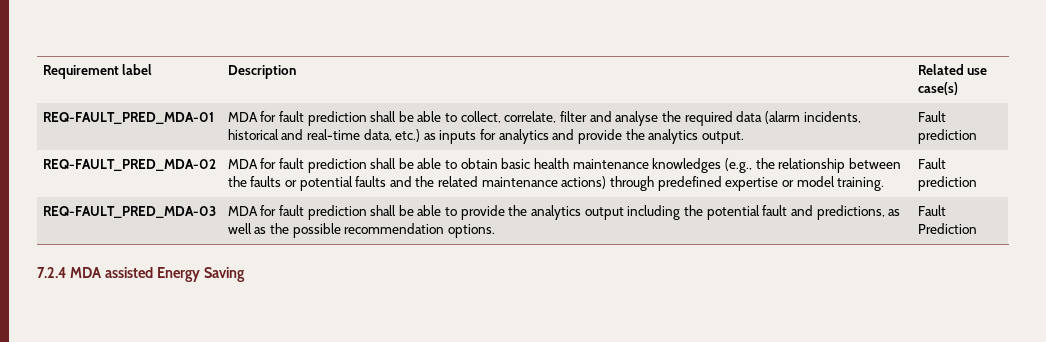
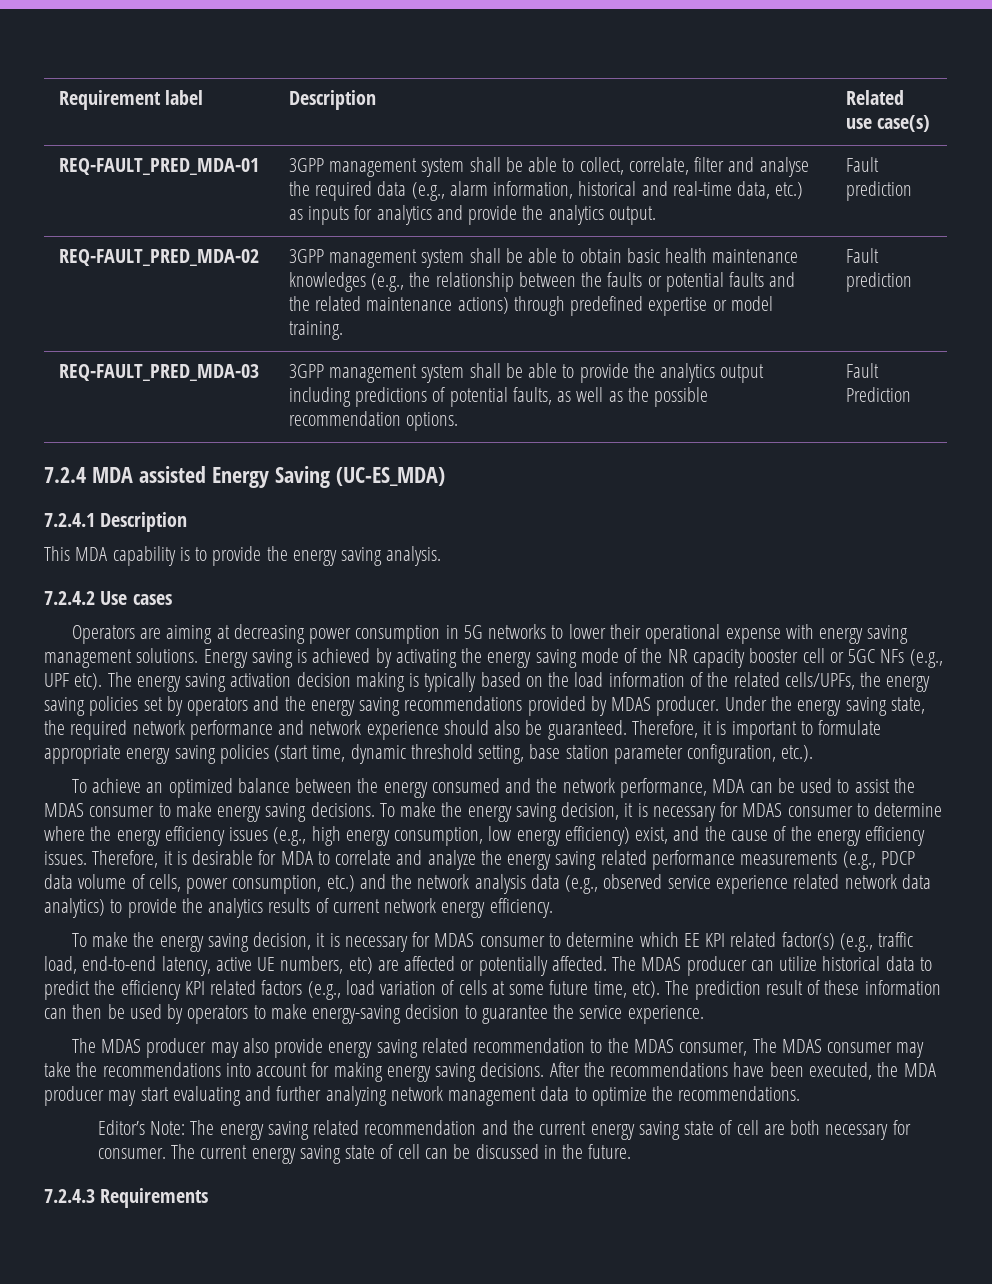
- REQ-FAULT_PRED_MDA-01 | MDA for fault prediction shall be able to collect, correlate, filter and analyse the required data (alarm incidents, historical and real-time data, etc.) as inputs for analytics and provide the analytics output. | Fault prediction
+ REQ-FAULT_PRED_MDA-01 | 3GPP management system shall be able to collect, correlate, filter and analyse the required data (e.g., alarm information, historical and real-time data, etc.) as inputs for analytics and provide the analytics output. | Fault prediction
- REQ-FAULT_PRED_MDA-02 | MDA for fault prediction shall be able to obtain basic health maintenance knowledges (e.g., the relationship between the faults or potential faults and the related maintenance actions) through predefined expertise or model training. | Fault prediction
+ REQ-FAULT_PRED_MDA-02 | 3GPP management system shall be able to obtain basic health maintenance knowledges (e.g., the relationship between the faults or potential faults and the related maintenance actions) through predefined expertise or model training. | Fault prediction
- REQ-FAULT_PRED_MDA-03 | MDA for fault prediction shall be able to provide the analytics output including the potential fault and predictions, as well as the possible recommendation options. | Fault Prediction
+ REQ-FAULT_PRED_MDA-03 | 3GPP management system shall be able to provide the analytics output including predictions of potential faults, as well as the possible recommendation options. | Fault Prediction
- 7.2.4 MDA assisted Energy Saving
+ 7.2.4 MDA assisted Energy Saving (UC-ES_MDA)
+ 7.2.4.1 Description
+ This MDA capability is to provide the energy saving analysis.
+ 7.2.4.2 Use cases
+ Operators are aiming at decreasing power consumption in 5G networks to lower their operational expense with energy saving management solutions. Energy saving is achieved by activating the energy saving mode of the NR capacity booster cell or 5GC NFs (e.g., UPF etc). The energy saving activation decision making is typically based on the load information of the related cells/UPFs, the energy saving policies set by operators and the energy saving recommendations provided by MDAS producer. Under the energy saving state, the required network performance and network experience should also be guaranteed. Therefore, it is important to formulate appropriate energy saving policies (start time, dynamic threshold setting, base station parameter configuration, etc.).
+ To achieve an optimized balance between the energy consumed and the network performance, MDA can be used to assist the MDAS consumer to make energy saving decisions. To make the energy saving decision, it is necessary for MDAS consumer to determine where the energy efficiency issues (e.g., high energy consumption, low energy efficiency) exist, and the cause of the energy efficiency issues. Therefore, it is desirable for MDA to correlate and analyze the energy saving related performance measurements (e.g., PDCP data volume of cells, power consumption, etc.) and the network analysis data (e.g., observed service experience related network data analytics) to provide the analytics results of current network energy efficiency.
+ To make the energy saving decision, it is necessary for MDAS consumer to determine which EE KPI related factor(s) (e.g., traffic load, end-to-end latency, active UE numbers, etc) are affected or potentially affected. The MDAS producer can utilize historical data to predict the efficiency KPI related factors (e.g., load variation of cells at some future time, etc). The prediction result of these information can then be used by operators to make energy-saving decision to guarantee the service experience.
+ The MDAS producer may also provide energy saving related recommendation to the MDAS consumer, The MDAS consumer may take the recommendations into account for making energy saving decisions. After the recommendations have been executed, the MDA producer may start evaluating and further analyzing network management data to optimize the recommendations.
+ Editor’s Note: The energy saving related recommendation and the current energy saving state of cell are both necessary for consumer. The current energy saving state of cell can be discussed in the future.
+ 7.2.4.3 Requirements

